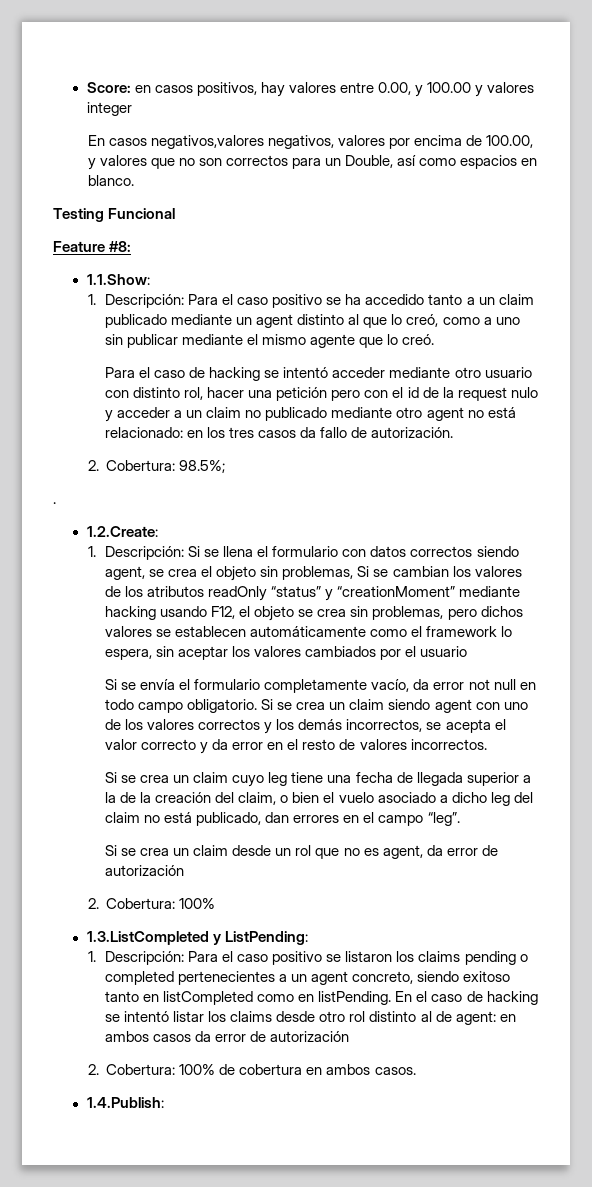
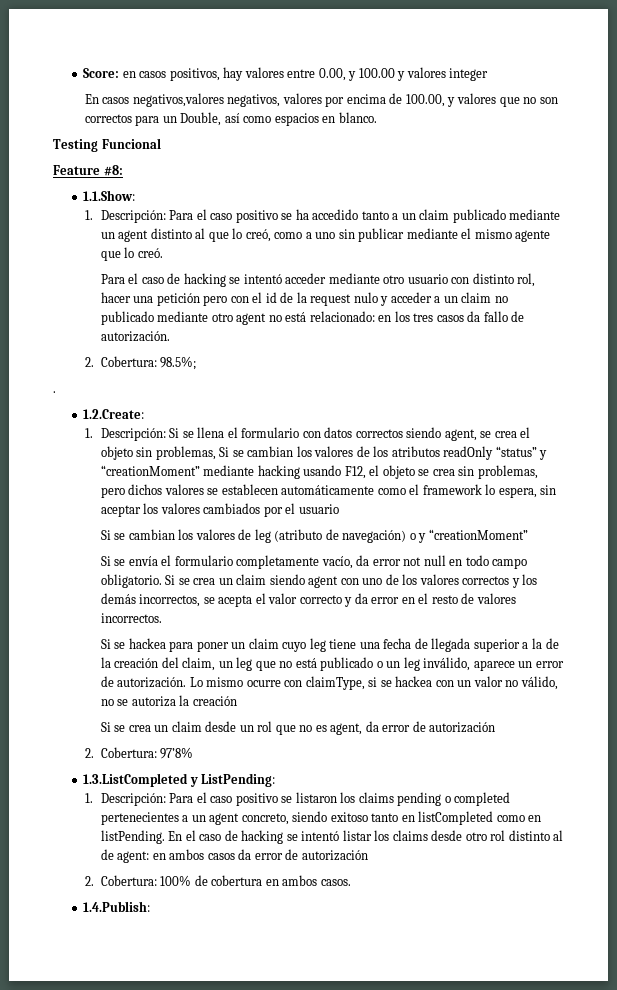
+ Si se cambian los valores de leg (atributo de navegación) o y “creationMoment”
- Si se crea un claim cuyo leg tiene una fecha de llegada superior a la de la creación del claim, o bien el vuelo asociado a dicho leg del claim no está publicado, dan errores en el campo “leg”.
+ Si se hackea para poner un claim cuyo leg tiene una fecha de llegada superior a la de la creación del claim, un leg que no está publicado o un leg inválido, aparece un error de autorización. Lo mismo ocurre con claimType, si se hackea con un valor no válido, no se autoriza la creación
  Si se crea un claim desde un rol que no es agent, da error de autorización
- 2. Cobertura: 100%
+ 2. Cobertura: 97’8%

